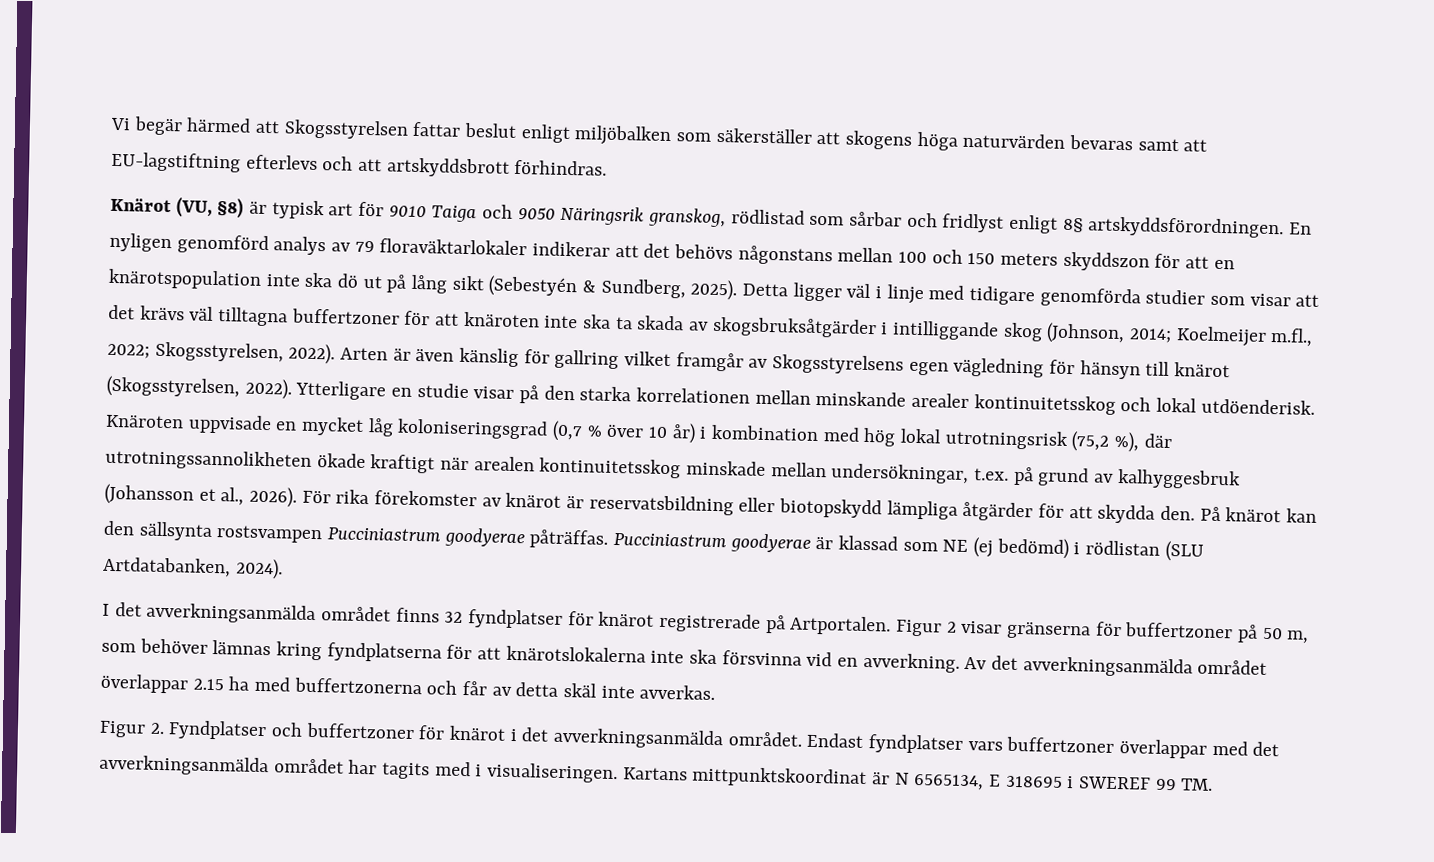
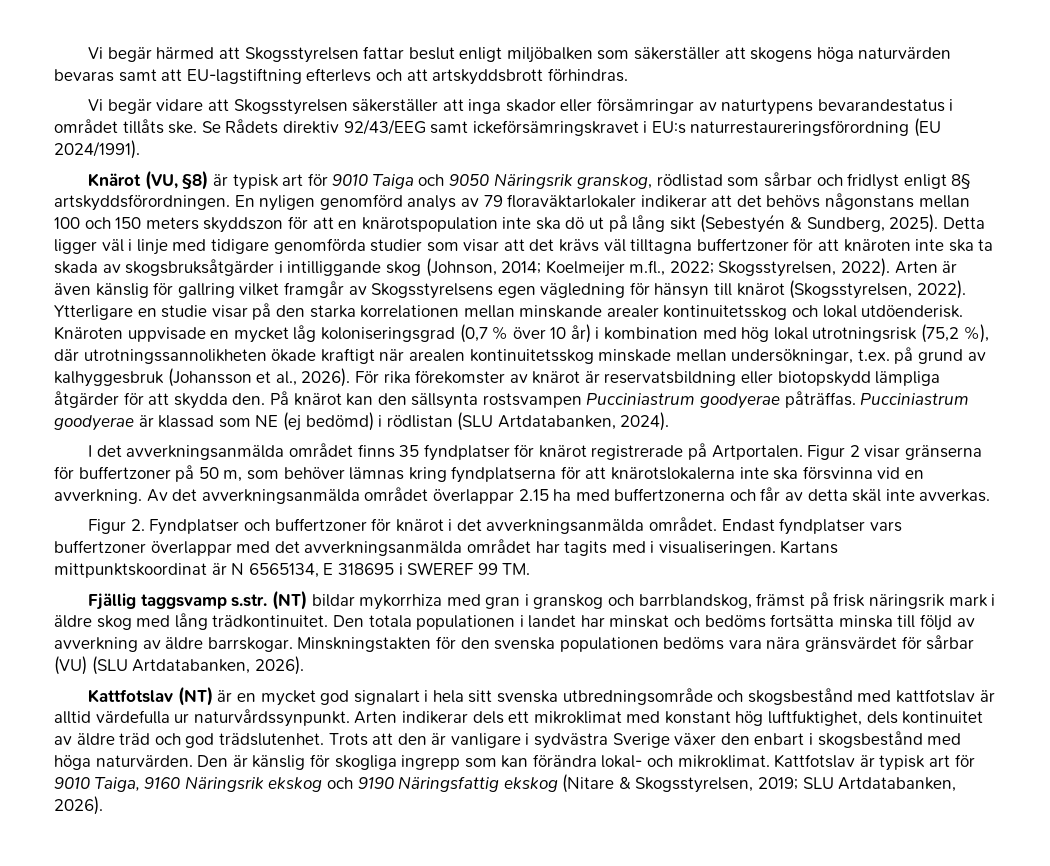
+ Vi begär vidare att Skogsstyrelsen säkerställer att inga skador eller försämringar av naturtypens bevarandestatus i området tillåts ske. Se Rådets direktiv 92/43/EEG samt ickeförsämringskravet i EU:s naturrestaureringsförordning (EU 2024/1991).
- I det avverkningsanmälda området finns 32 fyndplatser för knärot registrerade på Artportalen.
+ I det avverkningsanmälda området finns 35 fyndplatser för knärot registrerade på Artportalen.
+ Fjällig taggsvamp s.str. (NT) bildar mykorrhiza med gran i granskog och barrblandskog, främst på frisk näringsrik mark i äldre skog med lång trädkontinuitet. Den totala populationen i landet har minskat och bedöms fortsätta minska till följd av avverkning av äldre barrskogar. Minskningstakten för den svenska populationen bedöms vara nära gränsvärdet för sårbar (VU) (SLU Artdatabanken, 2026).
+ Kattfotslav (NT) är en mycket god signalart i hela sitt svenska utbredningsområde och skogsbestånd med kattfotslav är alltid värdefulla ur naturvårdssynpunkt. Arten indikerar dels ett mikroklimat med konstant hög luftfuktighet, dels kontinuitet av äldre träd och god trädslutenhet. Trots att den är vanligare i sydvästra Sverige växer den enbart i skogsbestånd med höga naturvärden. Den är känslig för skogliga ingrepp som kan förändra lokal- och mikroklimat. Kattfotslav är typisk art för 9010 Taiga, 9160 Näringsrik ekskog och 9190 Näringsfattig ekskog (Nitare & Skogsstyrelsen, 2019; SLU Artdatabanken, 2026).

